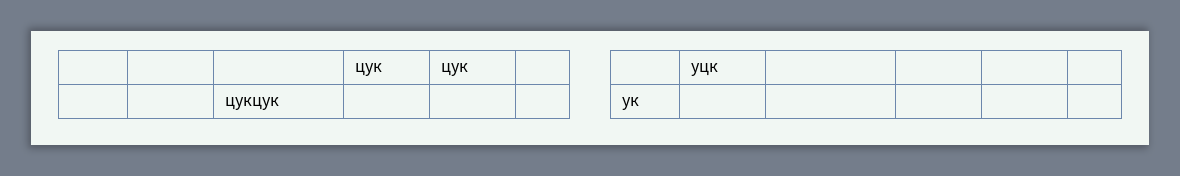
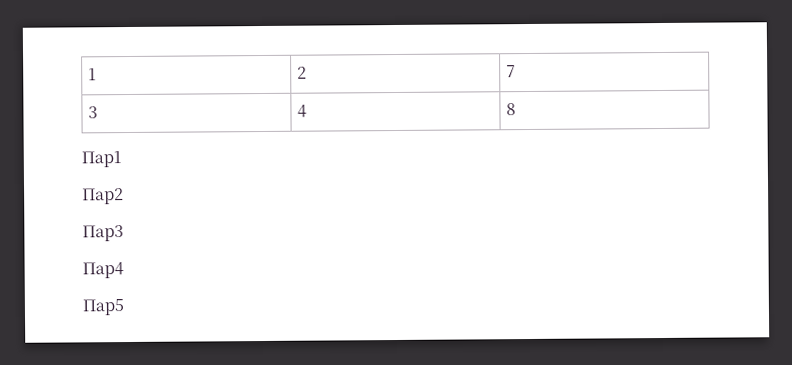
- | | | цук | цук |
- | | цукцук | | |
- | уцк | | | |
- ук | | | | |
+ 1 | 2 | 7
+ 3 | 4 | 8
+ Пар1
+ Пар2
+ Пар3
+ Пар4
+ Пар5

